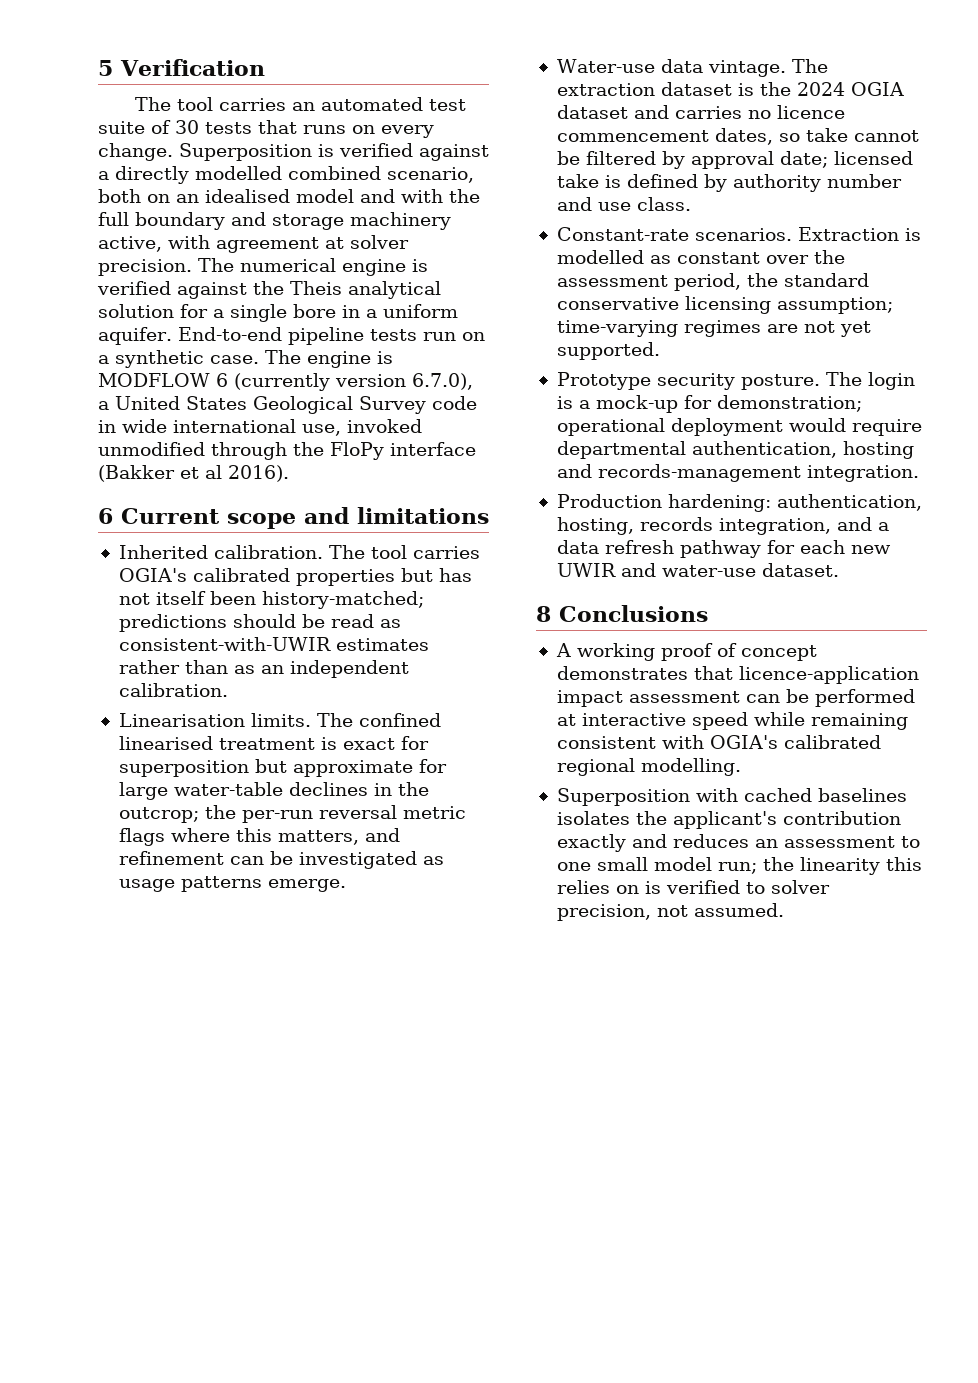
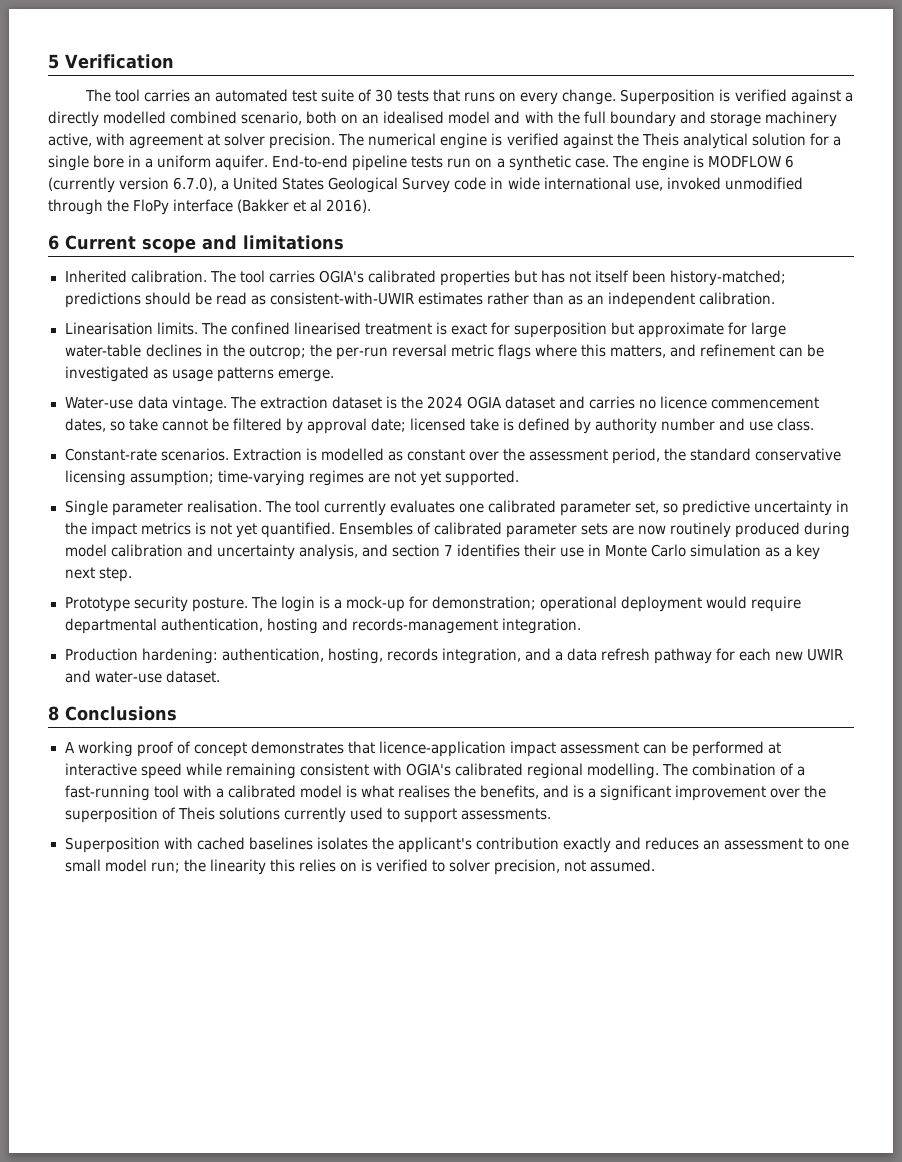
+ Single parameter realisation. The tool currently evaluates one calibrated parameter set, so predictive uncertainty in the impact metrics is not yet quantified. Ensembles of calibrated parameter sets are now routinely produced during model calibration and uncertainty analysis, and section 7 identifies their use in Monte Carlo simulation as a key next step.
+ The combination of a fast-running tool with a calibrated model is what realises the benefits, and is a significant improvement over the superposition of Theis solutions currently used to support assessments.

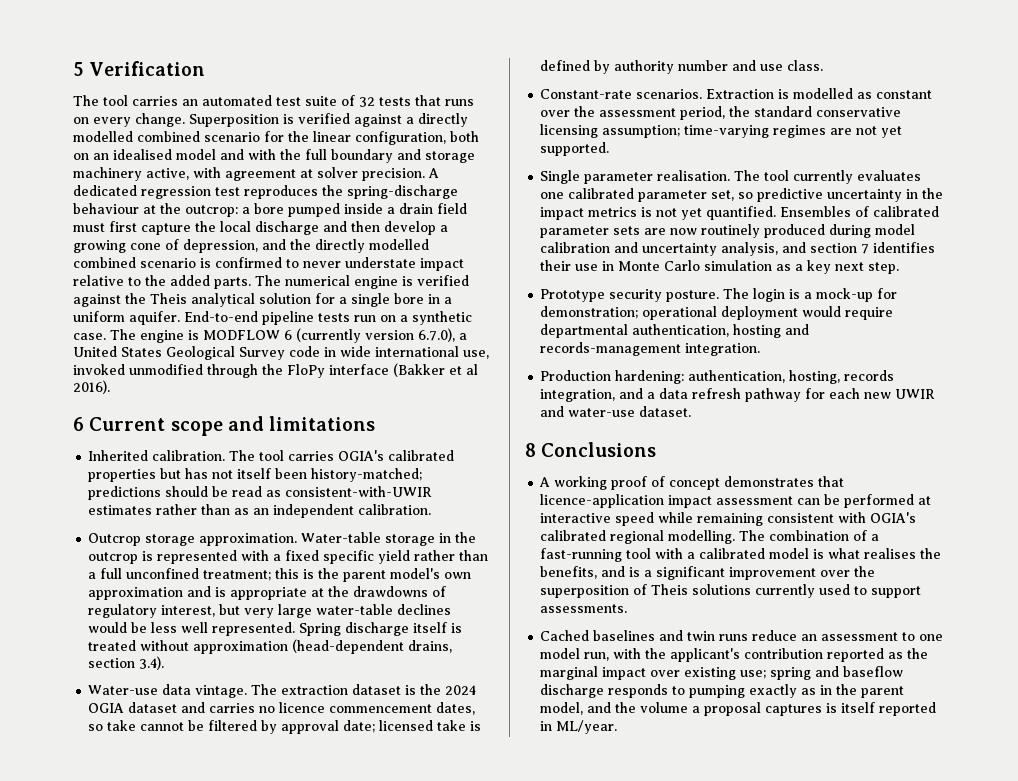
- The tool carries an automated test suite of 30 tests that runs on every change.
+ The tool carries an automated test suite of 32 tests that runs on every change.
- Superposition is verified against a directly modelled combined scenario, both on an idealised model and with the full boundary and storage machinery active, with agreement at solver precision.
+ Superposition is verified against a directly modelled combined scenario for the linear configuration, both on an idealised model and with the full boundary and storage machinery active, with agreement at solver precision.
+ A dedicated regression test reproduces the spring-discharge behaviour at the outcrop: a bore pumped inside a drain field must first capture the local discharge and then develop a growing cone of depression, and the directly modelled combined scenario is confirmed to never understate impact relative to the added parts.
- Linearisation limits. The confined linearised treatment is exact for superposition but approximate for large water-table declines in the outcrop; the per-run reversal metric flags where this matters, and refinement can be investigated as usage patterns emerge.
+ Outcrop storage approximation. Water-table storage in the outcrop is represented with a fixed specific yield rather than a full unconfined treatment; this is the parent model's own approximation and is appropriate at the drawdowns of regulatory interest, but very large water-table declines would be less well represented. Spring discharge itself is treated without approximation (head-dependent drains, section 3.4).
- Superposition with cached baselines isolates the applicant's contribution exactly and reduces an assessment to one small model run; the linearity this relies on is verified to solver precision, not assumed.
+ Cached baselines and twin runs reduce an assessment to one model run, with the applicant's contribution reported as the marginal impact over existing use; spring and baseflow discharge responds to pumping exactly as in the parent model, and the volume a proposal captures is itself reported in ML/year.

